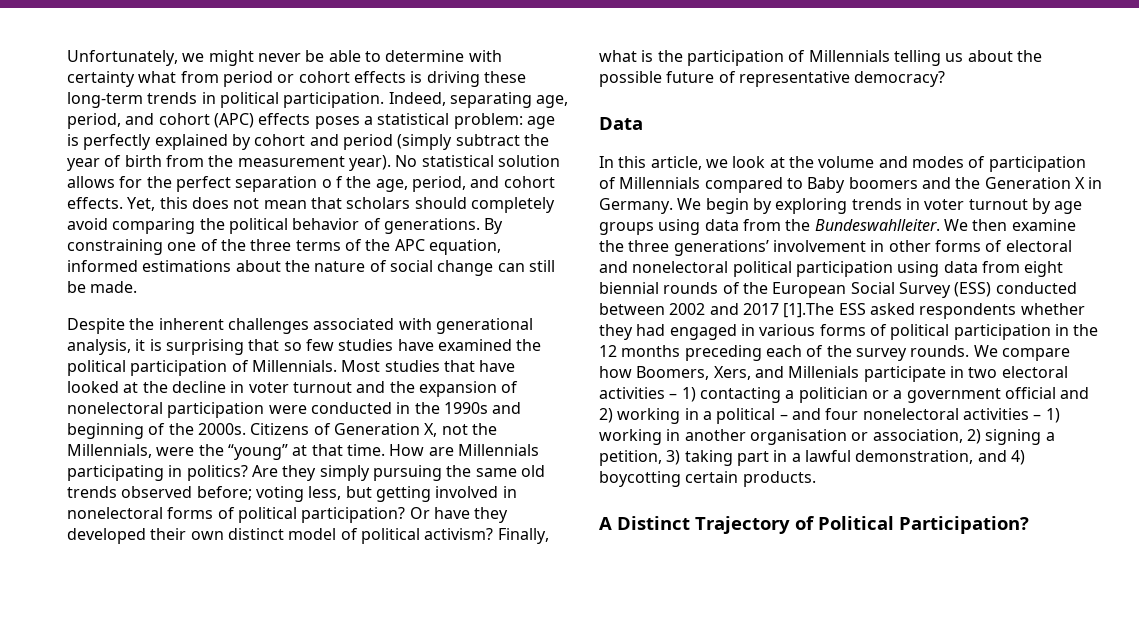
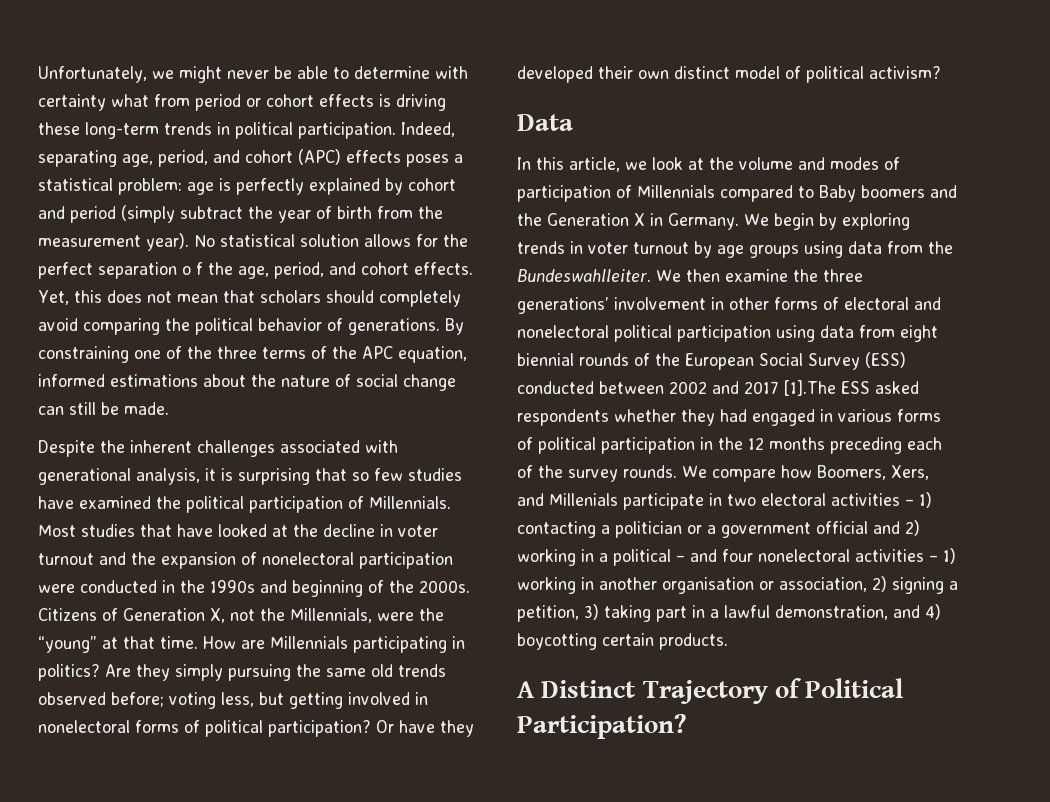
- Finally, what is the participation of Millennials telling us about the possible future of representative democracy?

